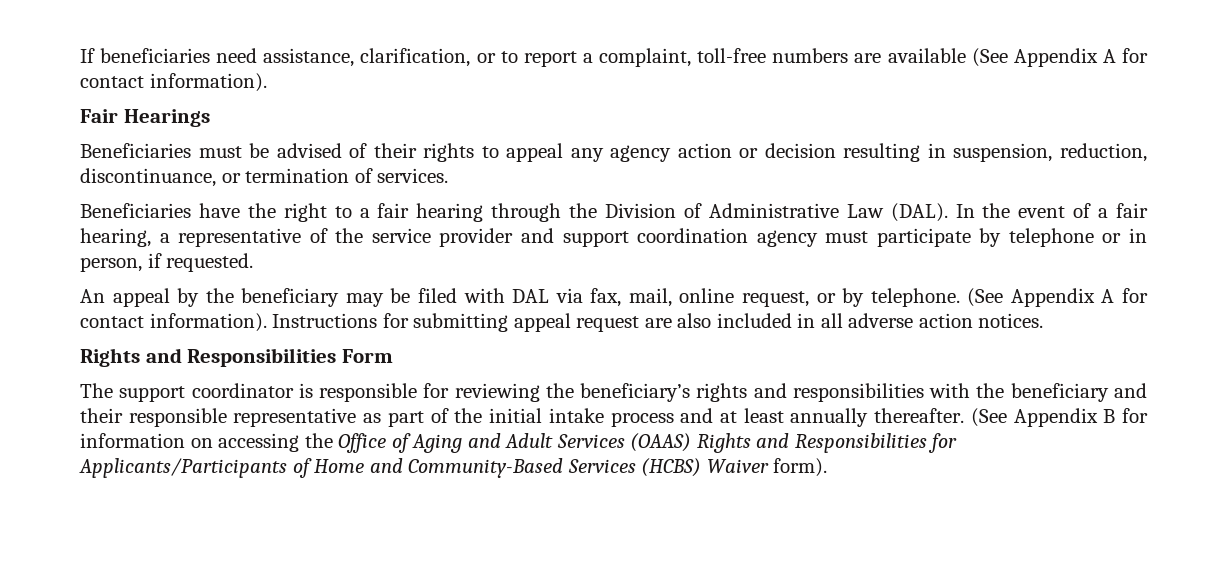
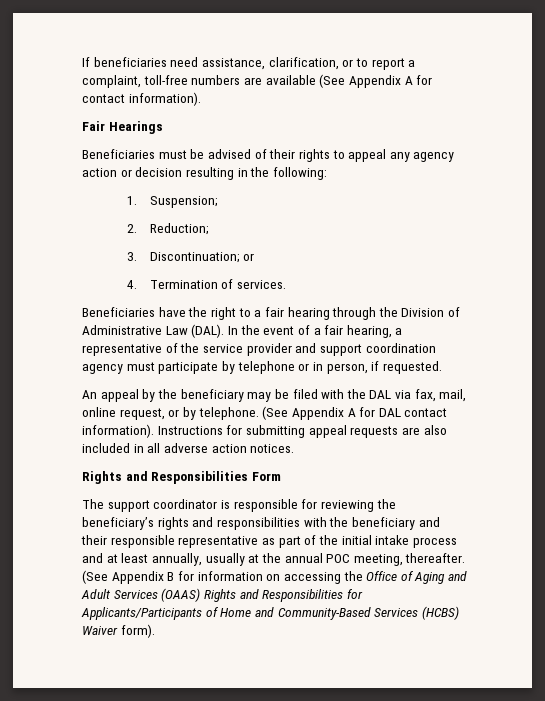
- Beneficiaries must be advised of their rights to appeal any agency action or decision resulting in suspension, reduction, discontinuance, or termination of services.
+ Beneficiaries must be advised of their rights to appeal any agency action or decision resulting in the following:
+ 1. Suspension;
+ 2. Reduction;
+ 3. Discontinuation; or
+ 4. Termination of services.
- An appeal by the beneficiary may be filed with DAL via fax, mail, online request, or by telephone. (See Appendix A for contact information).
+ An appeal by the beneficiary may be filed with the DAL via fax, mail, online request, or by telephone. (See Appendix A for DAL contact information).
- Instructions for submitting appeal request are also included in all adverse action notices.
+ Instructions for submitting appeal requests are also included in all adverse action notices.
- The support coordinator is responsible for reviewing the beneficiary’s rights and responsibilities with the beneficiary and their responsible representative as part of the initial intake process and at least annually thereafter.
+ The support coordinator is responsible for reviewing the beneficiary’s rights and responsibilities with the beneficiary and their responsible representative as part of the initial intake process and at least annually, usually at the annual POC meeting, thereafter.

